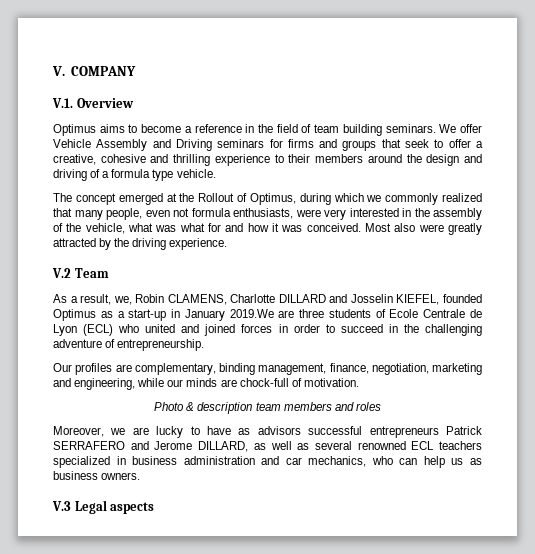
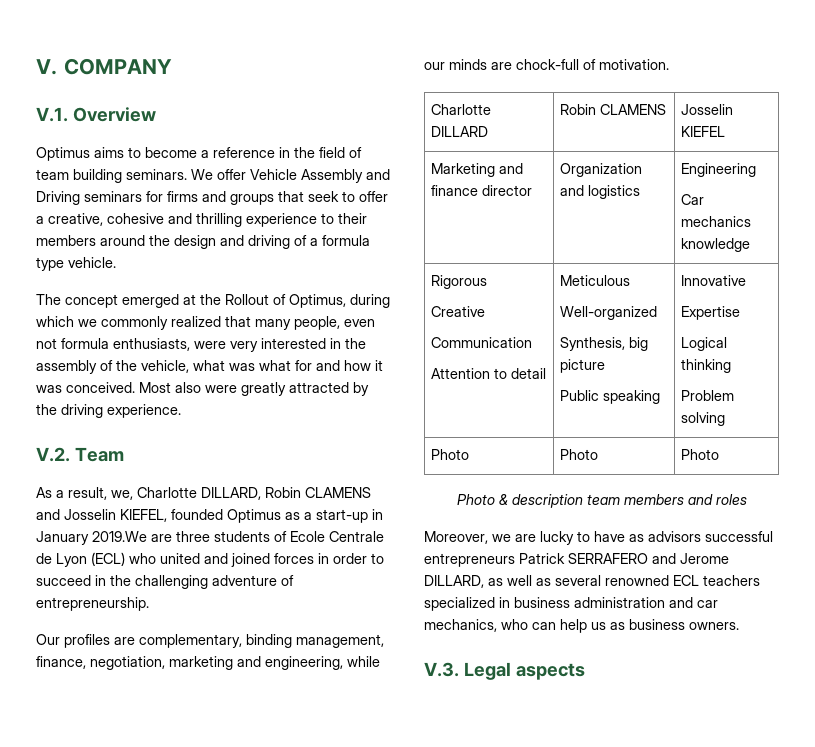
- V.2 Team
+ V.2. Team
- As a result, we, Robin CLAMENS, Charlotte DILLARD and Josselin KIEFEL, founded Optimus as a start-up in January 2019.We are three students of Ecole Centrale de Lyon (ECL) who united and joined forces in order to succeed in the challenging adventure of entrepreneurship.
+ As a result, we, Charlotte DILLARD, Robin CLAMENS and Josselin KIEFEL, founded Optimus as a start-up in January 2019.We are three students of Ecole Centrale de Lyon (ECL) who united and joined forces in order to succeed in the challenging adventure of entrepreneurship.
+ Charlotte DILLARD | Robin CLAMENS | Josselin KIEFEL
+ Marketing and finance director | Organization and logistics | Engineering
+ Car mechanics knowledge
+ Rigorous
+ Creative
+ Communication
+ Attention to detail | Meticulous
+ Well-organized
+ Synthesis, big picture
+ Public speaking | Innovative
+ Expertise
+ Logical thinking
+ Problem solving
+ Photo | Photo | Photo
- V.3 Legal aspects
+ V.3. Legal aspects

